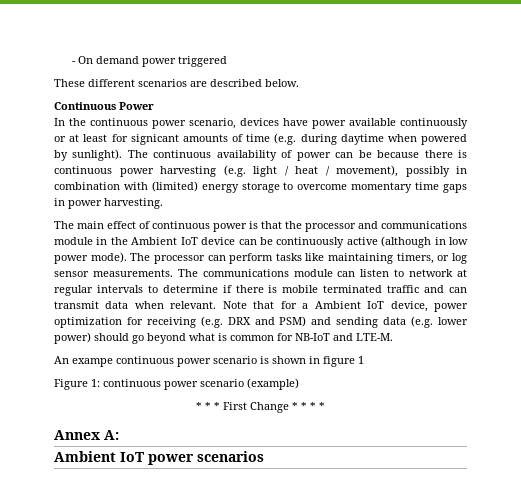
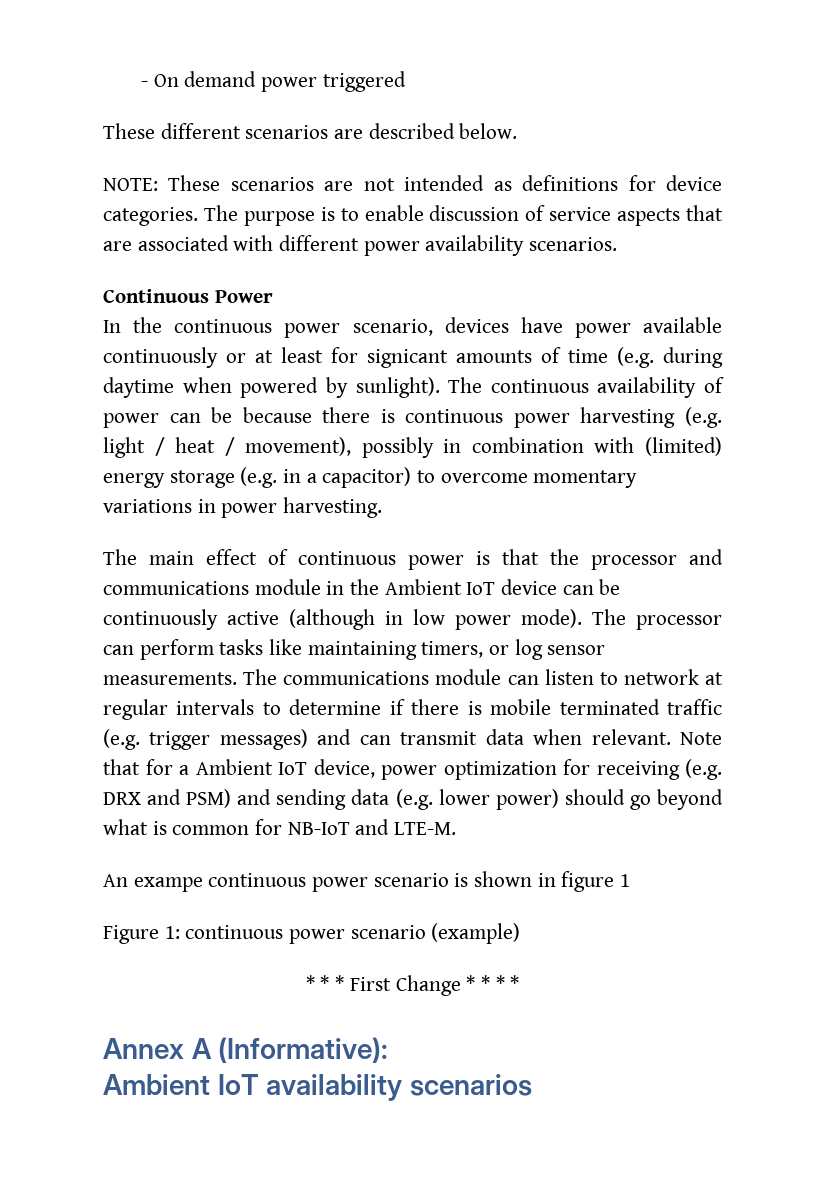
+ NOTE: These scenarios are not intended as definitions for device categories. The purpose is to enable discussion of service aspects that are associated with different power availability scenarios.
- The continuous availability of power can be because there is continuous power harvesting (e.g. light / heat / movement), possibly in combination with (limited) energy storage to overcome momentary time gaps in power harvesting.
+ The continuous availability of power can be because there is continuous power harvesting (e.g. light / heat / movement), possibly in combination with (limited) energy storage (e.g. in a capacitor) to overcome momentary variations in power harvesting.
- The communications module can listen to network at regular intervals to determine if there is mobile terminated traffic and can transmit data when relevant.
+ The communications module can listen to network at regular intervals to determine if there is mobile terminated traffic (e.g. trigger messages) and can transmit data when relevant.
- Annex A:
- Ambient IoT power scenarios
+ Annex A (Informative):
+ Ambient IoT availability scenarios

